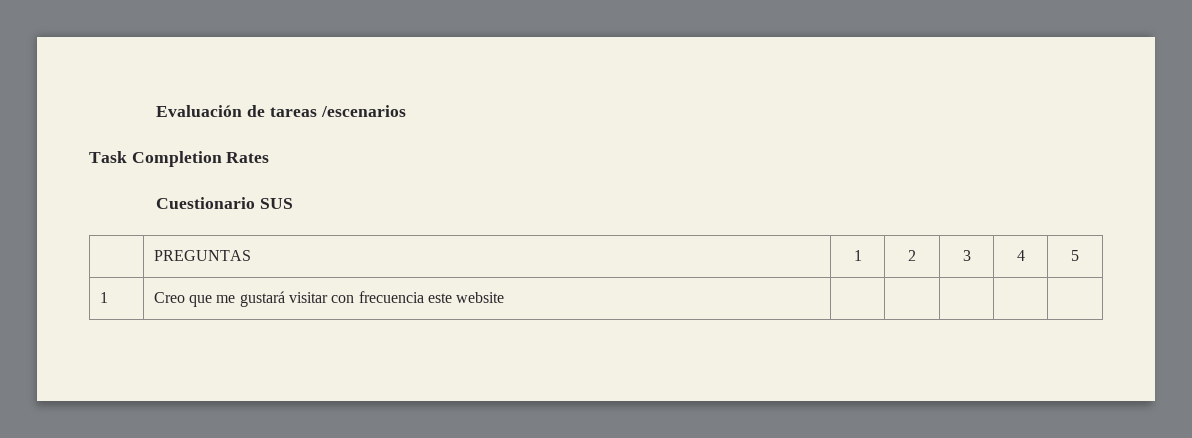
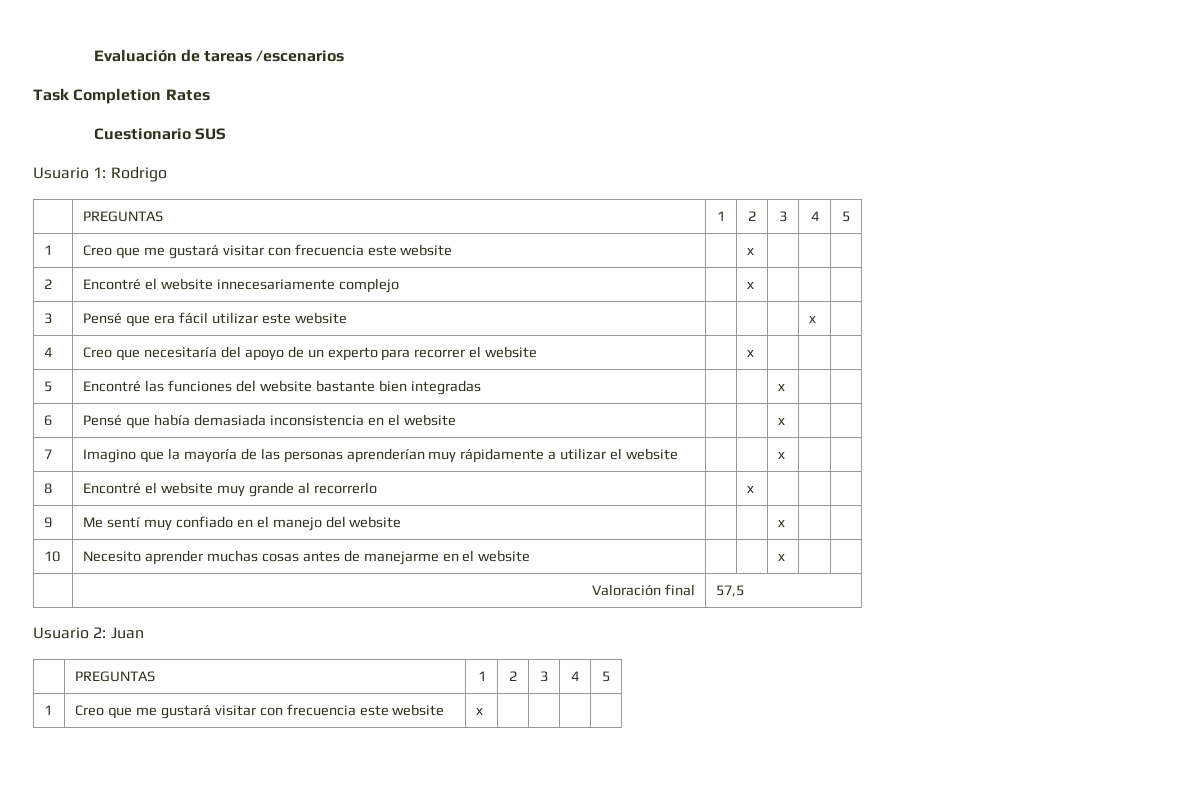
+ Usuario 1: Rodrigo
- 1 | Creo que me gustará visitar con frecuencia este website | | | | |
+ 1 | Creo que me gustará visitar con frecuencia este website | | x | | |
+ 2 | Encontré el website innecesariamente complejo | | x | | |
+ 3 | Pensé que era fácil utilizar este website | | | | x |
+ 4 | Creo que necesitaría del apoyo de un experto para recorrer el website | | x | | |
+ 5 | Encontré las funciones del website bastante bien integradas | | | x | |
+ 6 | Pensé que había demasiada inconsistencia en el website | | | x | |
+ 7 | Imagino que la mayoría de las personas aprenderían muy rápidamente a utilizar el website | | | x | |
+ 8 | Encontré el website muy grande al recorrerlo | | x | | |
+ 9 | Me sentí muy confiado en el manejo del website | | | x | |
+ 10 | Necesito aprender muchas cosas antes de manejarme en el website | | | x | |
+ | Valoración final | 57,5
+ Usuario 2: Juan
+ | PREGUNTAS | 1 | 2 | 3 | 4 | 5
+ 1 | Creo que me gustará visitar con frecuencia este website | x | | | |

